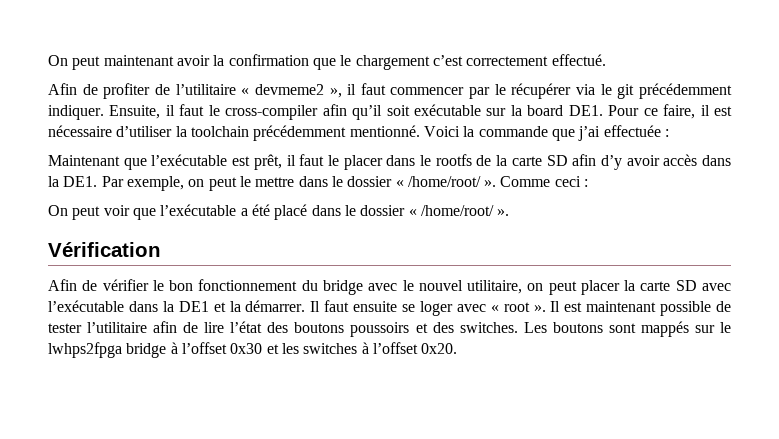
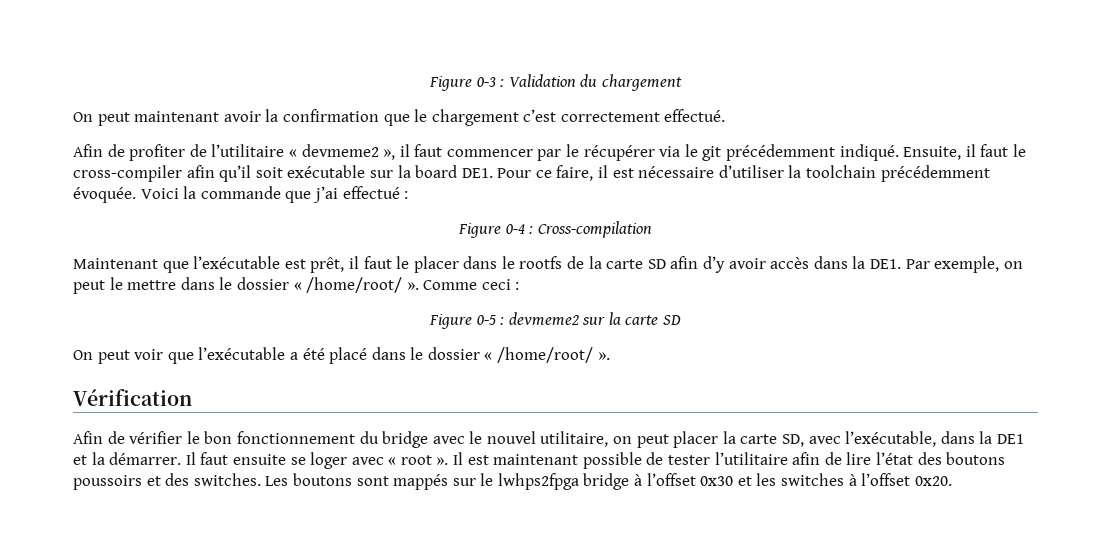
+ Figure 0-3 : Validation du chargement
- Afin de profiter de l’utilitaire « devmeme2 », il faut commencer par le récupérer via le git précédemment indiquer.
+ Afin de profiter de l’utilitaire « devmeme2 », il faut commencer par le récupérer via le git précédemment indiqué.
- Ensuite, il faut le cross-compiler afin qu’il soit exécutable sur la board DE1. Pour ce faire, il est nécessaire d’utiliser la toolchain précédemment mentionné.
+ Ensuite, il faut le cross-compiler afin qu’il soit exécutable sur la board DE1. Pour ce faire, il est nécessaire d’utiliser la toolchain précédemment évoquée.
- Voici la commande que j’ai effectuée :
+ Voici la commande que j’ai effectué :
+ Figure 0-4 : Cross-compilation
+ Figure 0-5 : devmeme2 sur la carte SD
- Afin de vérifier le bon fonctionnement du bridge avec le nouvel utilitaire, on peut placer la carte SD avec l’exécutable dans la DE1 et la démarrer.
+ Afin de vérifier le bon fonctionnement du bridge avec le nouvel utilitaire, on peut placer la carte SD, avec l’exécutable, dans la DE1 et la démarrer.

